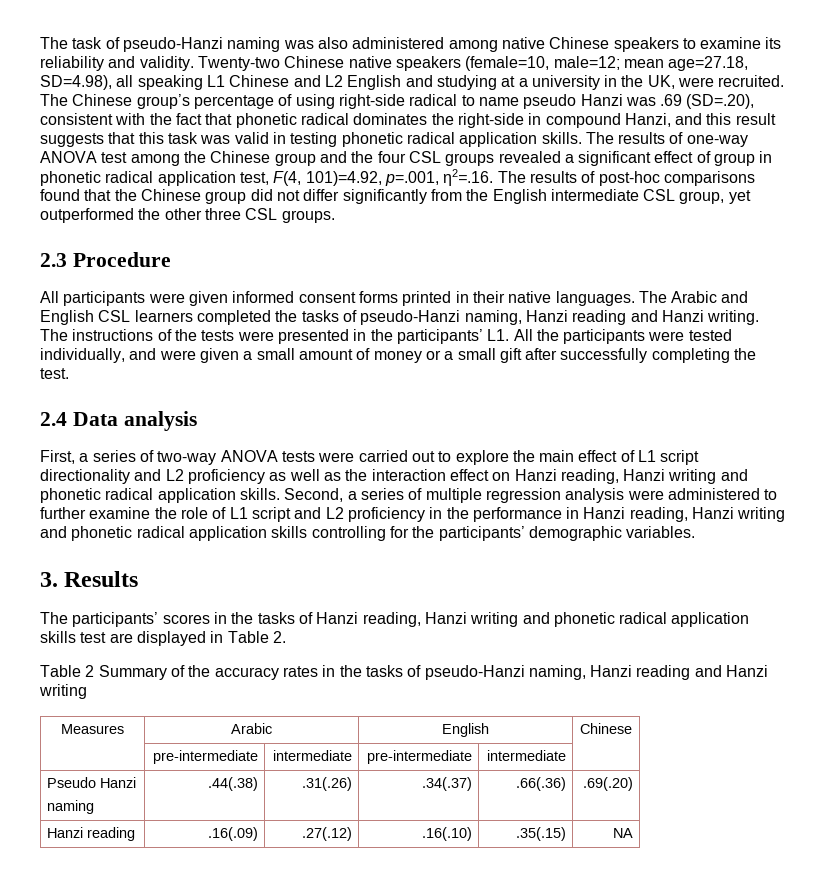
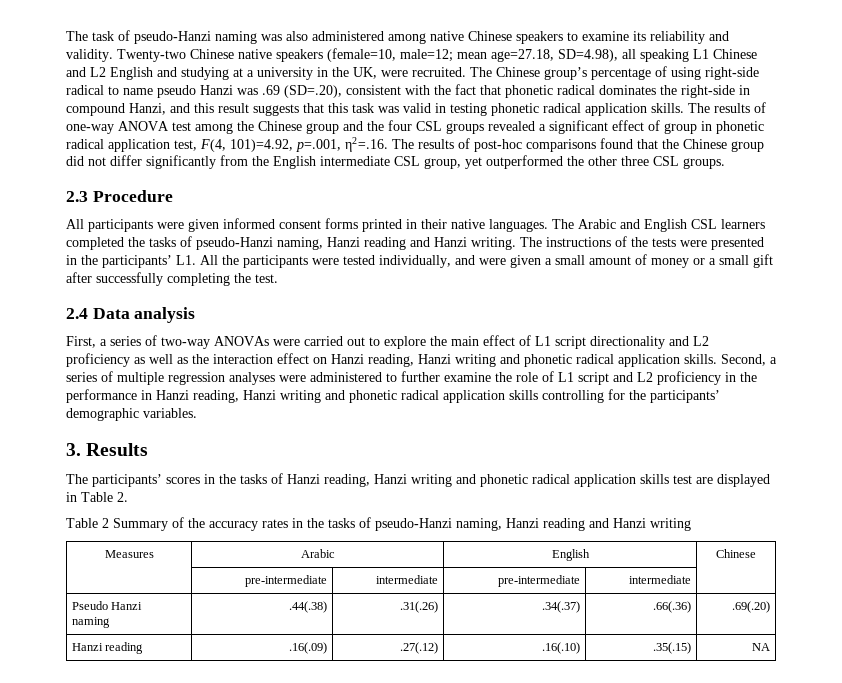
- First, a series of two-way ANOVA tests were carried out to explore the main effect of L1 script directionality and L2 proficiency as well as the interaction effect on Hanzi reading, Hanzi writing and phonetic radical application skills.
+ First, a series of two-way ANOVAs were carried out to explore the main effect of L1 script directionality and L2 proficiency as well as the interaction effect on Hanzi reading, Hanzi writing and phonetic radical application skills.
- Second, a series of multiple regression analysis were administered to further examine the role of L1 script and L2 proficiency in the performance in Hanzi reading, Hanzi writing and phonetic radical application skills controlling for the participants’ demographic variables.
+ Second, a series of multiple regression analyses were administered to further examine the role of L1 script and L2 proficiency in the performance in Hanzi reading, Hanzi writing and phonetic radical application skills controlling for the participants’ demographic variables.

